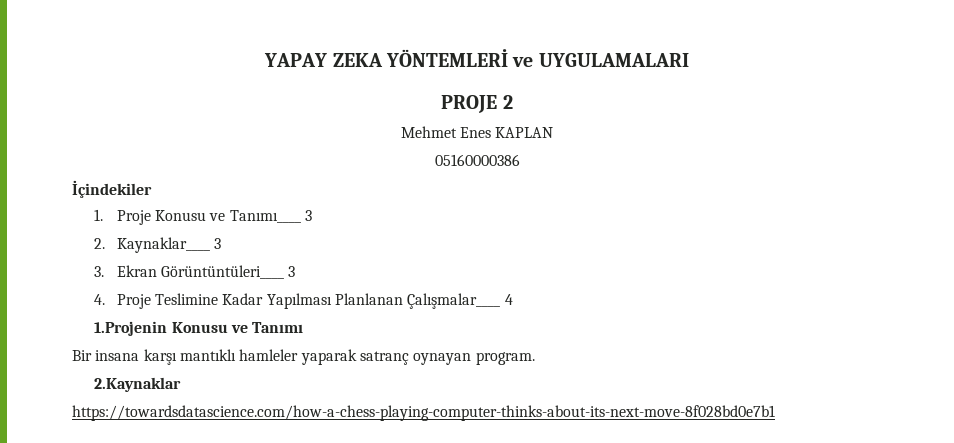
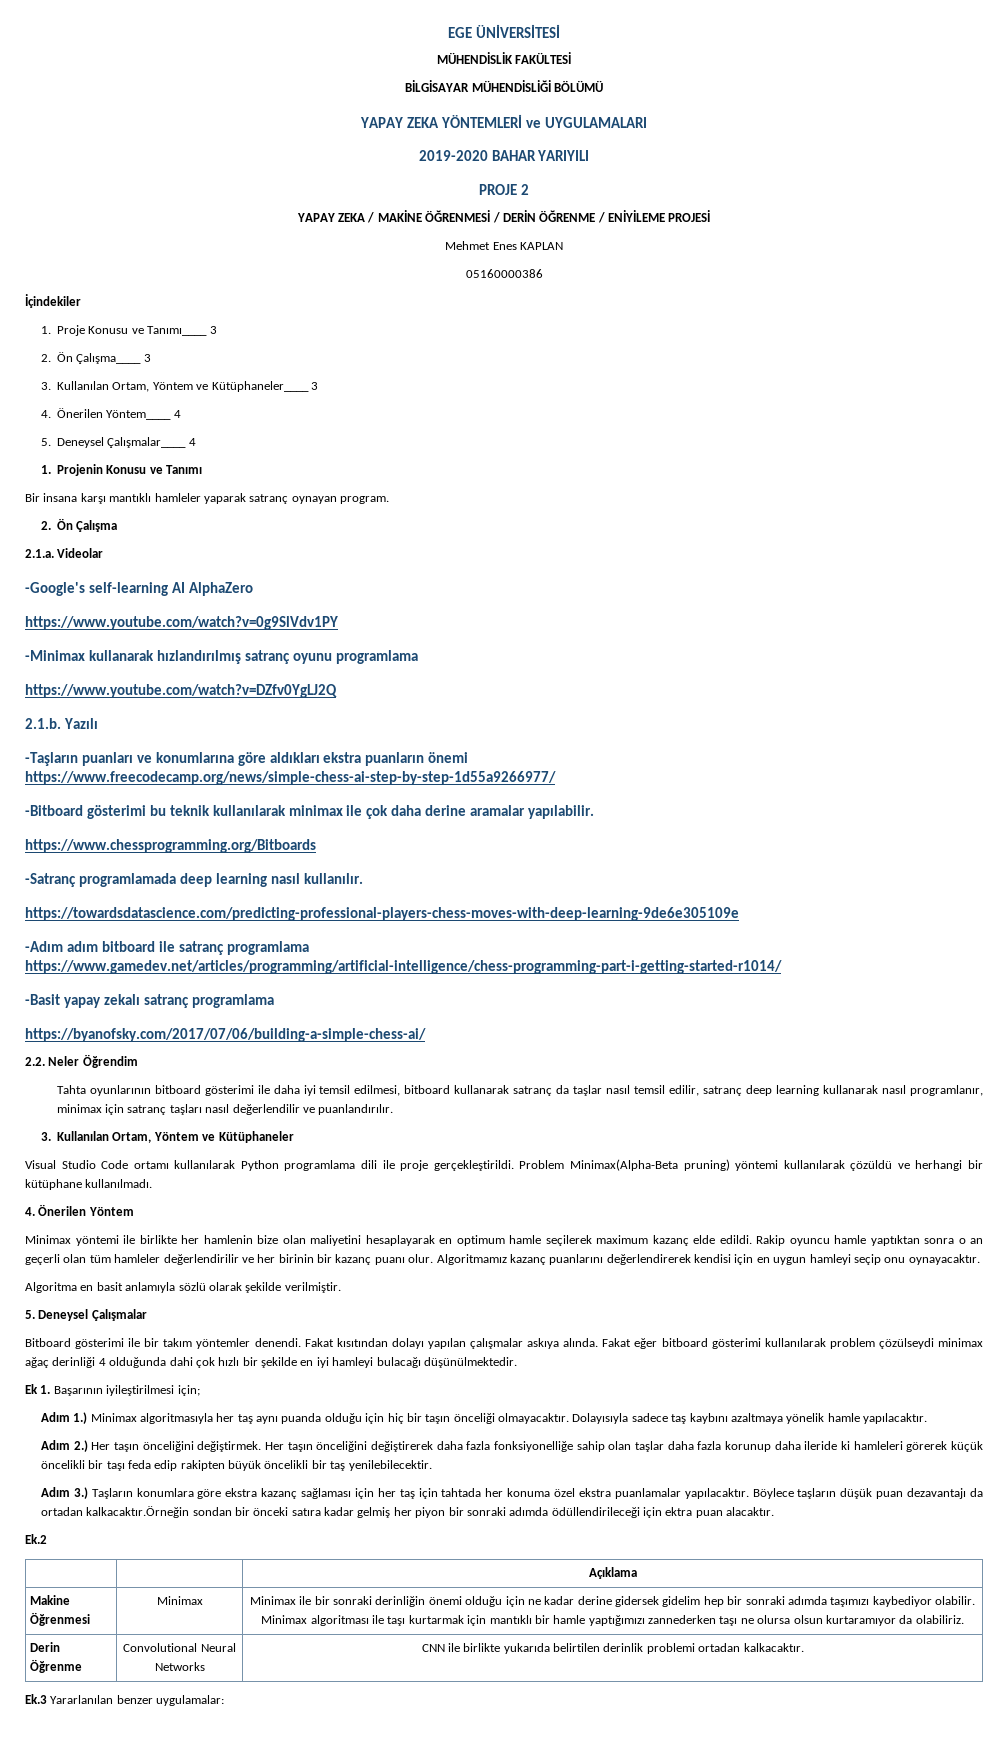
+ EGE ÜNİVERSİTESİ
+ MÜHENDİSLİK FAKÜLTESİ
+ BİLGİSAYAR MÜHENDİSLİĞİ BÖLÜMÜ
+ 2019-2020 BAHAR YARIYILI
+ YAPAY ZEKA / MAKİNE ÖĞRENMESİ / DERİN ÖĞRENME / ENİYİLEME PROJESİ
- 2. Kaynaklar____ 3
+ 2. Ön Çalışma____ 3
- 3. Ekran Görüntüntüleri____ 3
- 4. Proje Teslimine Kadar Yapılması Planlanan Çalışmalar____ 4
+ 3. Kullanılan Ortam, Yöntem ve Kütüphaneler____ 3
+ 4. Önerilen Yöntem____ 4
+ 5. Deneysel Çalışmalar____ 4
- 1.Projenin Konusu ve Tanımı
+ 1. Projenin Konusu ve Tanımı
- 2.Kaynaklar
- https://towardsdatascience.com/how-a-chess-playing-computer-thinks-about-its-next-move-8f028bd0e7b1
+ 2. Ön Çalışma
+ 2.1.a. Videolar
+ -Google's self-learning AI AlphaZero
+ https://www.youtube.com/watch?v=0g9SlVdv1PY
+ -Minimax kullanarak hızlandırılmış satranç oyunu programlama
+ https://www.youtube.com/watch?v=DZfv0YgLJ2Q
+ 2.1.b. Yazılı
+ -Taşların puanları ve konumlarına göre aldıkları ekstra puanların önemi https://www.freecodecamp.org/news/simple-chess-ai-step-by-step-1d55a9266977/
+ -Bitboard gösterimi bu teknik kullanılarak minimax ile çok daha derine aramalar yapılabilir.
+ https://www.chessprogramming.org/Bitboards
+ -Satranç programlamada deep learning nasıl kullanılır.
+ https://towardsdatascience.com/predicting-professional-players-chess-moves-with-deep-learning-9de6e305109e
+ -Adım adım bitboard ile satranç programlama https://www.gamedev.net/articles/programming/artificial-intelligence/chess-programming-part-i-getting-started-r1014/
+ -Basit yapay zekalı satranç programlama
+ https://byanofsky.com/2017/07/06/building-a-simple-chess-ai/
+ 2.2. Neler Öğrendim
+ Tahta oyunlarının bitboard gösterimi ile daha iyi temsil edilmesi, bitboard kullanarak satranç da taşlar nasıl temsil edilir, satranç deep learning kullanarak nasıl programlanır, minimax için satranç taşları nasıl değerlendilir ve puanlandırılır.
+ 3. Kullanılan Ortam, Yöntem ve Kütüphaneler
+ Visual Studio Code ortamı kullanılarak Python programlama dili ile proje gerçekleştirildi. Problem Minimax(Alpha-Beta pruning) yöntemi kullanılarak çözüldü ve herhangi bir kütüphane kullanılmadı.
+ 4. Önerilen Yöntem
+ Minimax yöntemi ile birlikte her hamlenin bize olan maliyetini hesaplayarak en optimum hamle seçilerek maximum kazanç elde edildi. Rakip oyuncu hamle yaptıktan sonra o an geçerli olan tüm hamleler değerlendirilir ve her birinin bir kazanç puanı olur. Algoritmamız kazanç puanlarını değerlendirerek kendisi için en uygun hamleyi seçip onu oynayacaktır.
+ Algoritma en basit anlamıyla sözlü olarak şekilde verilmiştir.
+ 5. Deneysel Çalışmalar
+ Bitboard gösterimi ile bir takım yöntemler denendi. Fakat kısıtından dolayı yapılan çalışmalar askıya alında. Fakat eğer bitboard gösterimi kullanılarak problem çözülseydi minimax ağaç derinliği 4 olduğunda dahi çok hızlı bir şekilde en iyi hamleyi bulacağı düşünülmektedir.
+ Ek 1. Başarının iyileştirilmesi için;
+ Adım 1.) Minimax algoritmasıyla her taş aynı puanda olduğu için hiç bir taşın önceliği olmayacaktır. Dolayısıyla sadece taş kaybını azaltmaya yönelik hamle yapılacaktır.
+ Adım 2.) Her taşın önceliğini değiştirmek. Her taşın önceliğini değiştirerek daha fazla fonksiyonelliğe sahip olan taşlar daha fazla korunup daha ileride ki hamleleri görerek küçük öncelikli bir taşı feda edip rakipten büyük öncelikli bir taş yenilebilecektir.
+ Adım 3.) Taşların konumlara göre ekstra kazanç sağlaması için her taş için tahtada her konuma özel ekstra puanlamalar yapılacaktır. Böylece taşların düşük puan dezavantajı da ortadan kalkacaktır.Örneğin sondan bir önceki satıra kadar gelmiş her piyon bir sonraki adımda ödüllendirileceği için ektra puan alacaktır.
+ Ek.2
+ | | Açıklama
+ Makine Öğrenmesi | Minimax | Minimax ile bir sonraki derinliğin önemi olduğu için ne kadar derine gidersek gidelim hep bir sonraki adımda taşımızı kaybediyor olabilir. Minimax algoritması ile taşı kurtarmak için mantıklı bir hamle yaptığımızı zannederken taşı ne olursa olsun kurtaramıyor da olabiliriz.
+ Derin Öğrenme | Convolutional Neural Networks | CNN ile birlikte yukarıda belirtilen derinlik problemi ortadan kalkacaktır.
+ Ek.3 Yararlanılan benzer uygulamalar:

